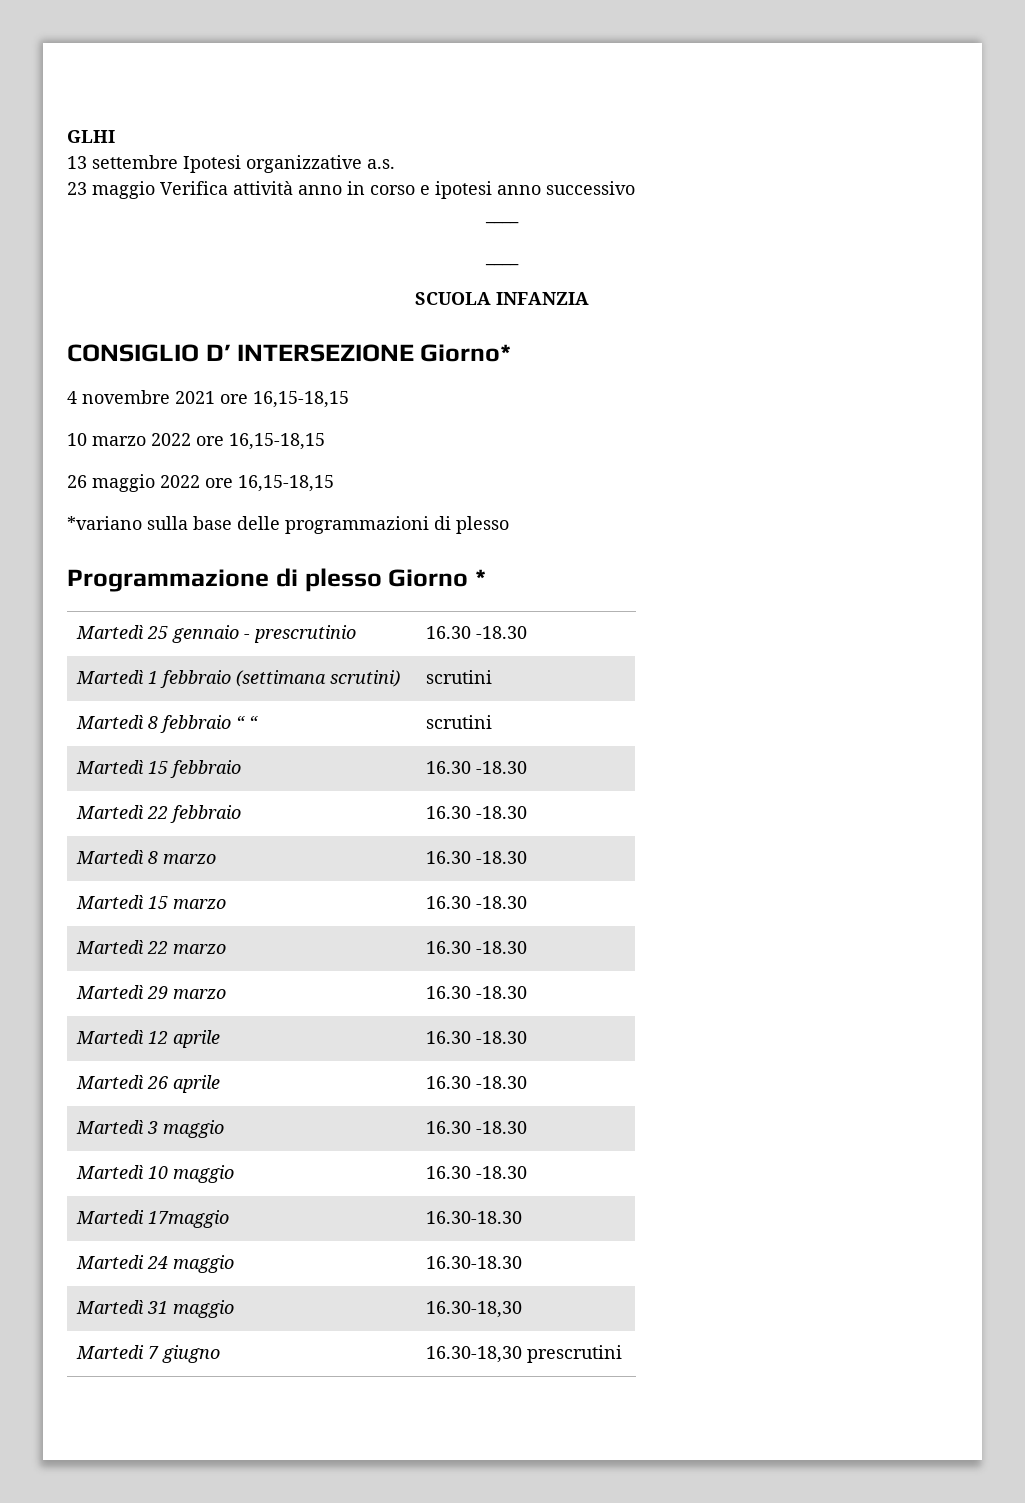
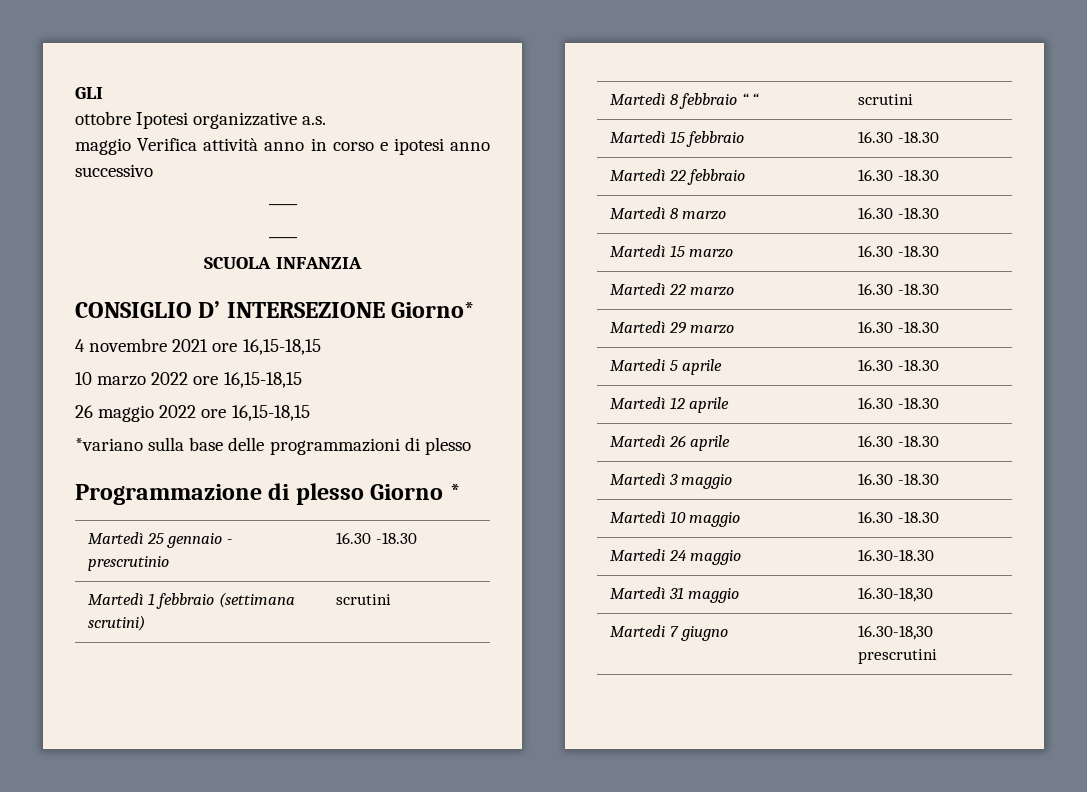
- GLHI
- 13 settembre Ipotesi organizzative a.s.
+ GLI
+ ottobre Ipotesi organizzative a.s.
- 23 maggio Verifica attività anno in corso e ipotesi anno successivo
+ maggio Verifica attività anno in corso e ipotesi anno successivo
+ Martedi 5 aprile | 16.30 -18.30
- Martedi 17maggio | 16.30-18.30

